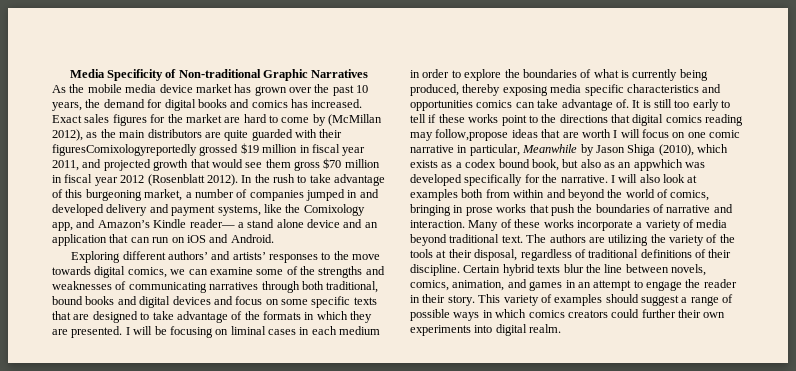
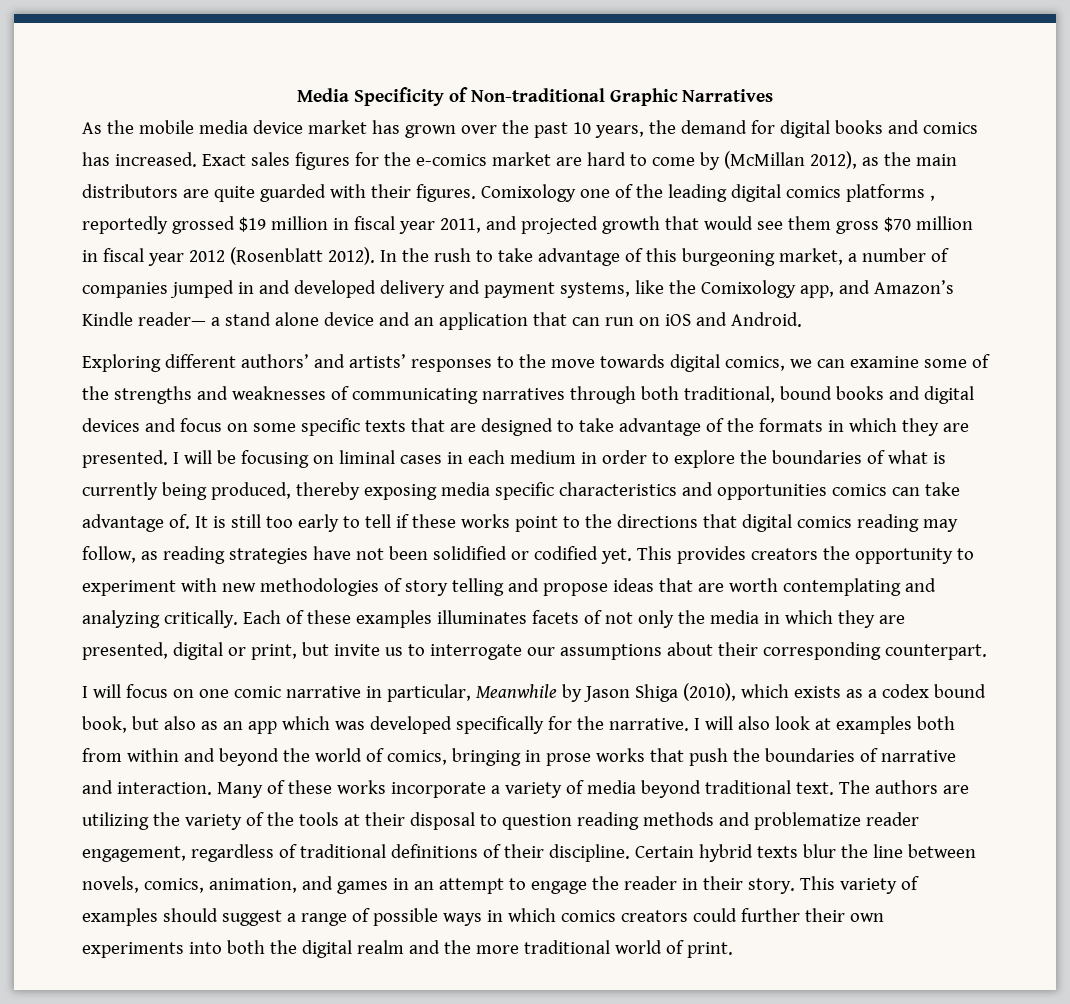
- Exact sales figures for the market are hard to come by (McMillan 2012), as the main distributors are quite guarded with their figuresComixologyreportedly grossed $19 million in fiscal year 2011, and projected growth that would see them gross $70 million in fiscal year 2012 (Rosenblatt 2012).
+ Exact sales figures for the e-comics market are hard to come by (McMillan 2012), as the main distributors are quite guarded with their figures. Comixology one of the leading digital comics platforms , reportedly grossed $19 million in fiscal year 2011, and projected growth that would see them gross $70 million in fiscal year 2012 (Rosenblatt 2012).
- It is still too early to tell if these works point to the directions that digital comics reading may follow,propose ideas that are worth I will focus on one comic narrative in particular, Meanwhile by Jason Shiga (2010), which exists as a codex bound book, but also as an appwhich was developed specifically for the narrative.
+ It is still too early to tell if these works point to the directions that digital comics reading may follow, as reading strategies have not been solidified or codified yet. This provides creators the opportunity to experiment with new methodologies of story telling and propose ideas that are worth contemplating and analyzing critically. Each of these examples illuminates facets of not only the media in which they are presented, digital or print, but invite us to interrogate our assumptions about their corresponding counterpart.
+ I will focus on one comic narrative in particular, Meanwhile by Jason Shiga (2010), which exists as a codex bound book, but also as an app which was developed specifically for the narrative.
- The authors are utilizing the variety of the tools at their disposal, regardless of traditional definitions of their discipline.
+ The authors are utilizing the variety of the tools at their disposal to question reading methods and problematize reader engagement, regardless of traditional definitions of their discipline.
- This variety of examples should suggest a range of possible ways in which comics creators could further their own experiments into digital realm.
+ This variety of examples should suggest a range of possible ways in which comics creators could further their own experiments into both the digital realm and the more traditional world of print.

